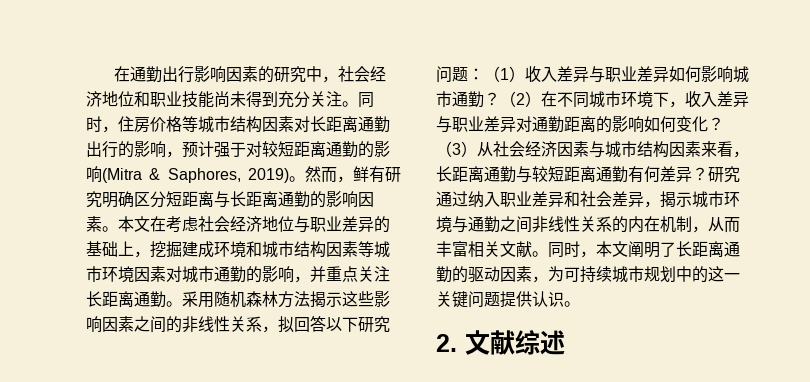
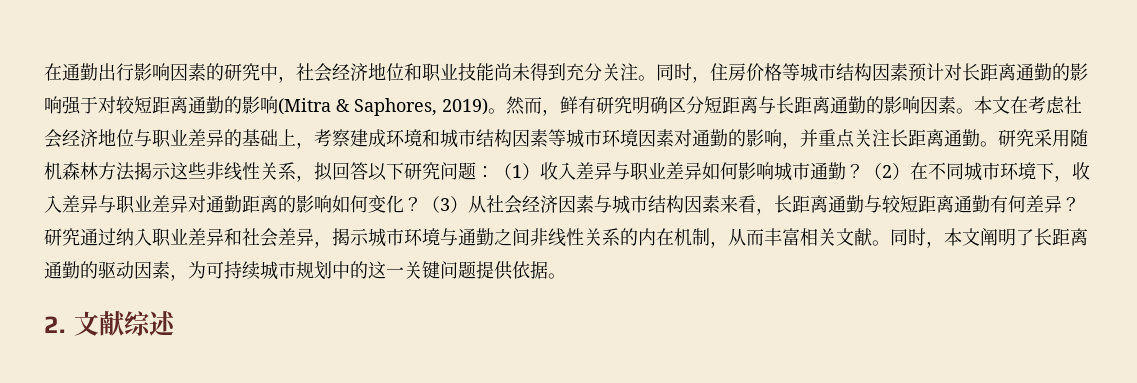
- 同时，住房价格等城市结构因素对长距离通勤出行的影响，预计强于对较短距离通勤的影响(Mitra & Saphores, 2019)。
+ 同时，住房价格等城市结构因素预计对长距离通勤的影响强于对较短距离通勤的影响(Mitra & Saphores, 2019)。
- 本文在考虑社会经济地位与职业差异的基础上，挖掘建成环境和城市结构因素等城市环境因素对城市通勤的影响，并重点关注长距离通勤。
+ 本文在考虑社会经济地位与职业差异的基础上，考察建成环境和城市结构因素等城市环境因素对通勤的影响，并重点关注长距离通勤。
- 采用随机森林方法揭示这些影响因素之间的非线性关系，拟回答以下研究问题：（1）收入差异与职业差异如何影响城市通勤？
+ 研究采用随机森林方法揭示这些非线性关系，拟回答以下研究问题：（1）收入差异与职业差异如何影响城市通勤？
- 同时，本文阐明了长距离通勤的驱动因素，为可持续城市规划中的这一关键问题提供认识。
+ 同时，本文阐明了长距离通勤的驱动因素，为可持续城市规划中的这一关键问题提供依据。

